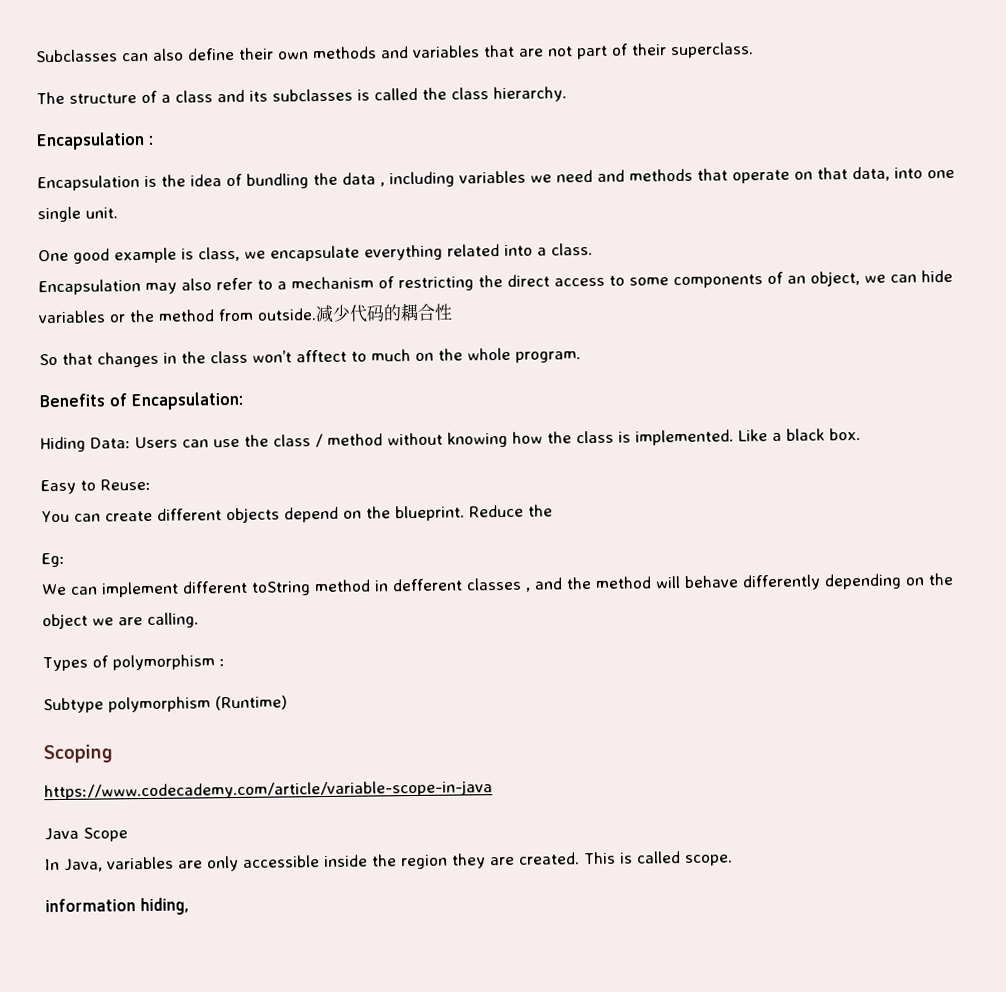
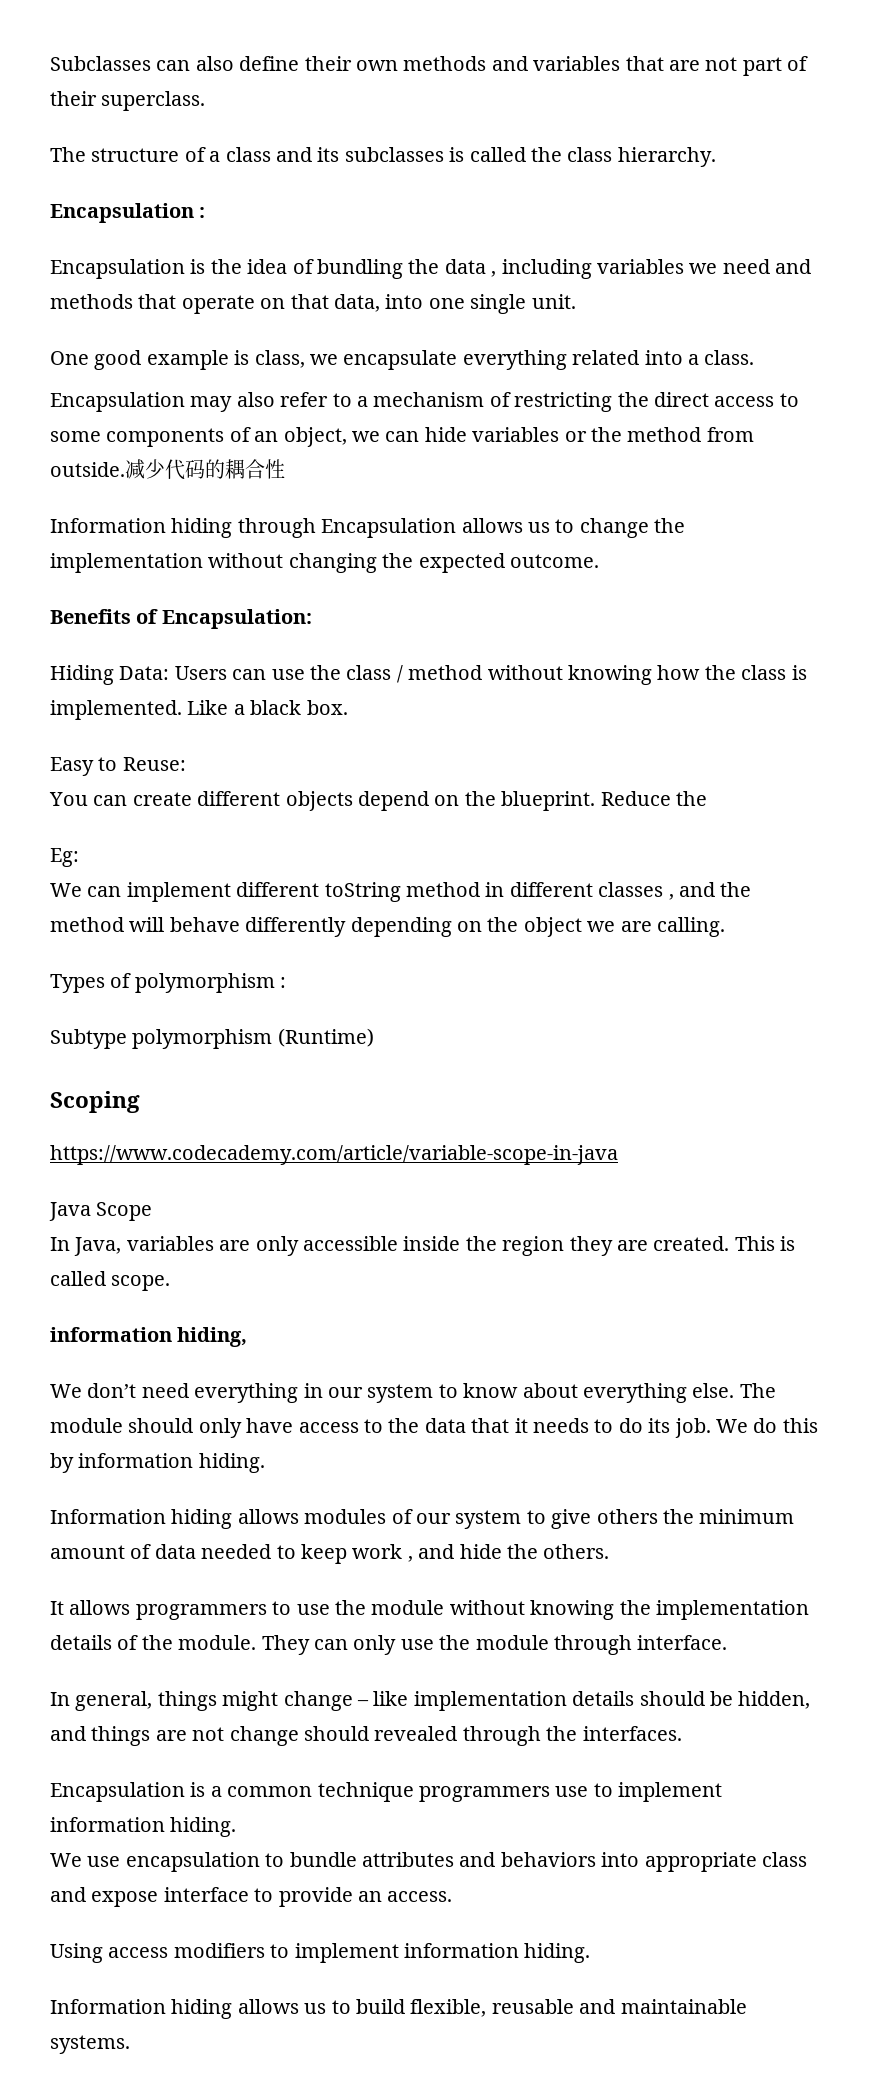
- So that changes in the class won’t afftect to much on the whole program.
+ Information hiding through Encapsulation allows us to change the implementation without changing the expected outcome.
- We can implement different toString method in defferent classes , and the method will behave differently depending on the object we are calling.
+ We can implement different toString method in different classes , and the method will behave differently depending on the object we are calling.
+ We don’t need everything in our system to know about everything else. The module should only have access to the data that it needs to do its job. We do this by information hiding.
+ Information hiding allows modules of our system to give others the minimum amount of data needed to keep work , and hide the others.
+ It allows programmers to use the module without knowing the implementation details of the module. They can only use the module through interface.
+ In general, things might change – like implementation details should be hidden, and things are not change should revealed through the interfaces.
+ Encapsulation is a common technique programmers use to implement information hiding.
+ We use encapsulation to bundle attributes and behaviors into appropriate class and expose interface to provide an access.
+ Using access modifiers to implement information hiding.
+ Information hiding allows us to build flexible, reusable and maintainable systems.

